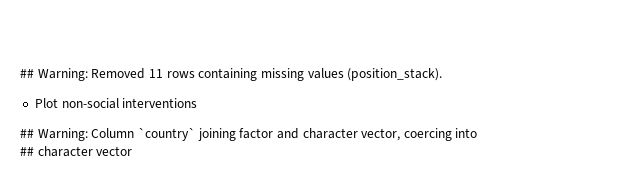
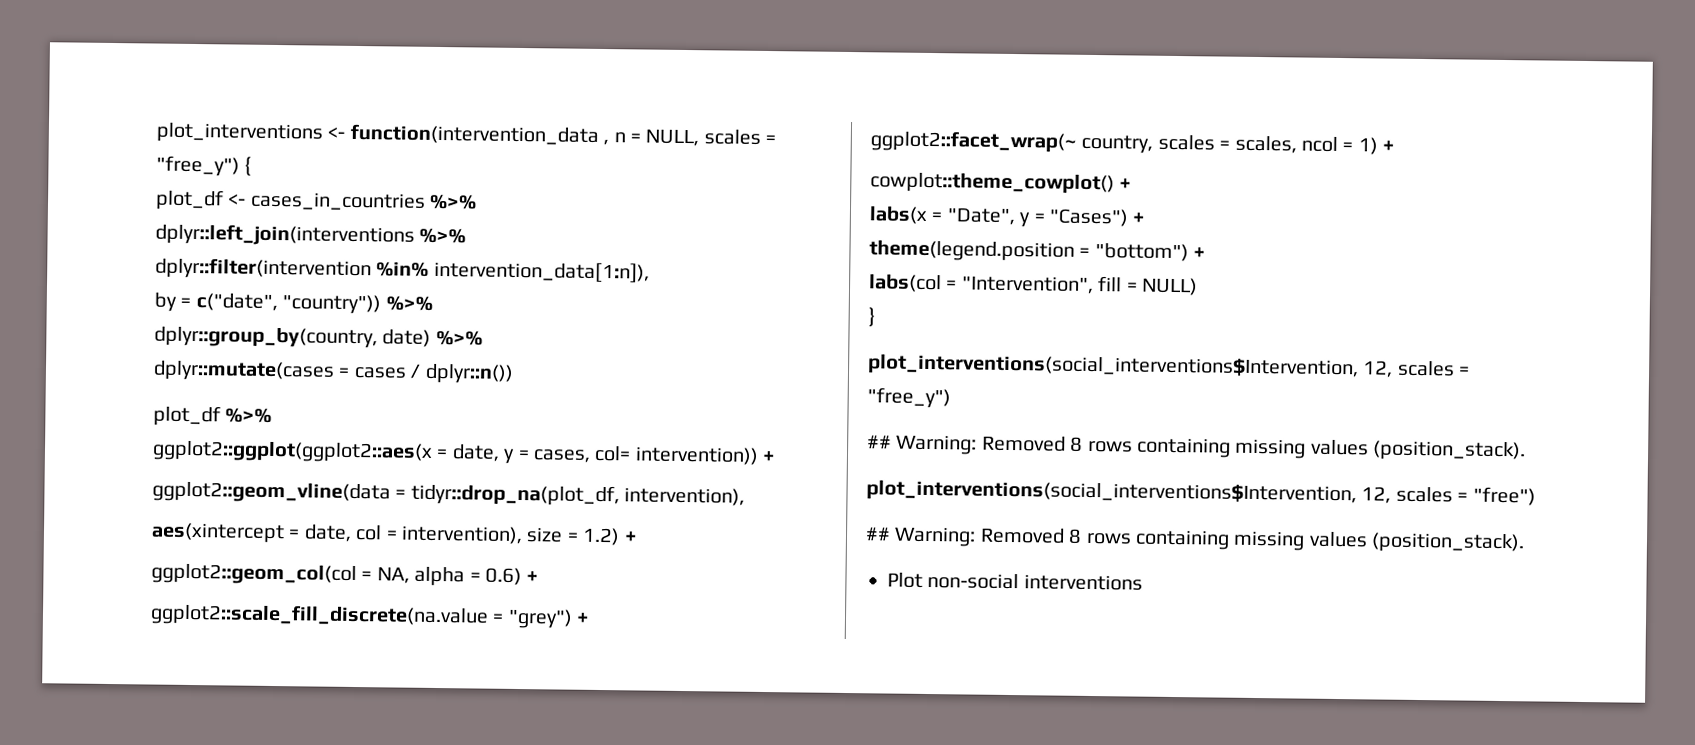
- ## Warning: Removed 11 rows containing missing values (position_stack).
+ plot_interventions <- function(intervention_data , n = NULL, scales = "free_y") {
+ plot_df <- cases_in_countries %>%
+ dplyr::left_join(interventions %>%
+ dplyr::filter(intervention %in% intervention_data[1:n]),
+ by = c("date", "country")) %>%
+ dplyr::group_by(country, date) %>%
+ dplyr::mutate(cases = cases / dplyr::n())
+ plot_df %>%
+ ggplot2::ggplot(ggplot2::aes(x = date, y = cases, col= intervention)) +
+ ggplot2::geom_vline(data = tidyr::drop_na(plot_df, intervention),
+ aes(xintercept = date, col = intervention), size = 1.2) +
+ ggplot2::geom_col(col = NA, alpha = 0.6) +
+ ggplot2::scale_fill_discrete(na.value = "grey") +
+ ggplot2::facet_wrap(~ country, scales = scales, ncol = 1) +
+ cowplot::theme_cowplot() +
+ labs(x = "Date", y = "Cases") +
+ theme(legend.position = "bottom") +
+ labs(col = "Intervention", fill = NULL)
+ }
+ plot_interventions(social_interventions$Intervention, 12, scales = "free_y")
+ ## Warning: Removed 8 rows containing missing values (position_stack).
+ plot_interventions(social_interventions$Intervention, 12, scales = "free")
+ ## Warning: Removed 8 rows containing missing values (position_stack).
- ## Warning: Column `country` joining factor and character vector, coercing into
- ## character vector

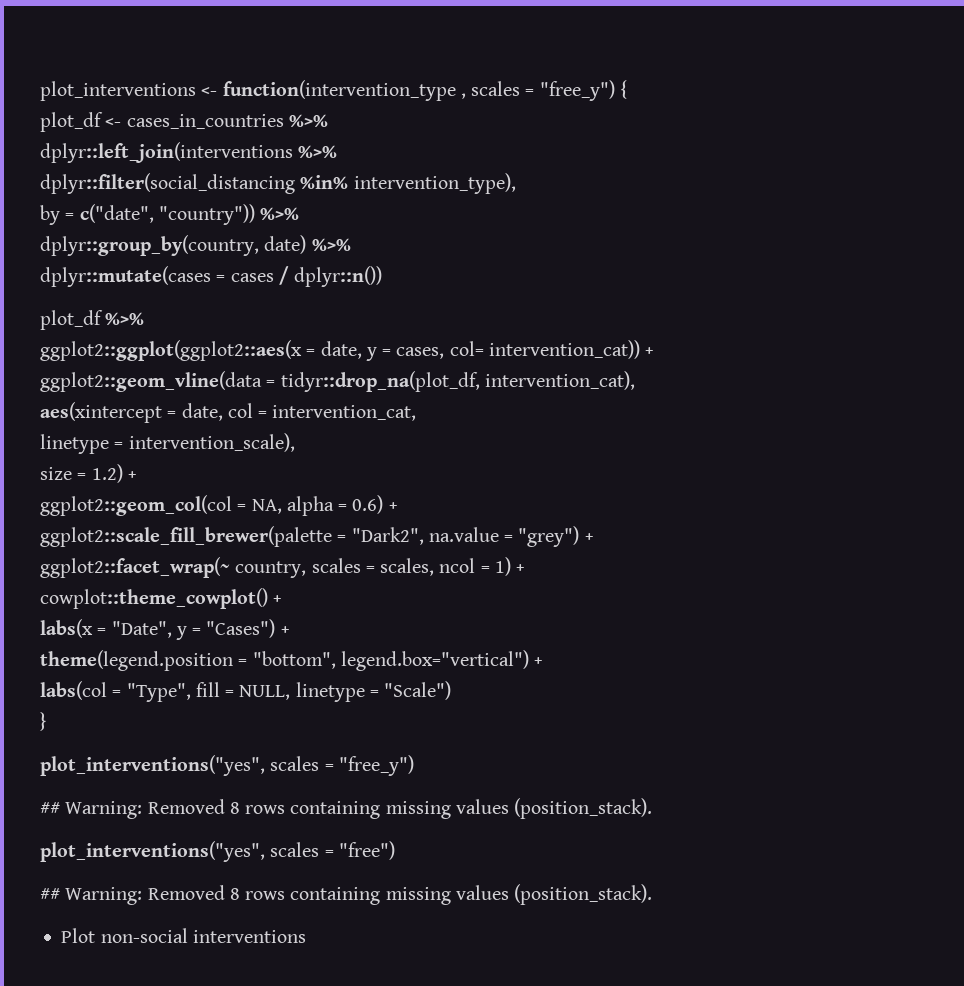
- plot_interventions <- function(intervention_data , n = NULL, scales = "free_y") {
+ plot_interventions <- function(intervention_type , scales = "free_y") {
- dplyr::filter(intervention %in% intervention_data[1:n]),
+ dplyr::filter(social_distancing %in% intervention_type),
- ggplot2::ggplot(ggplot2::aes(x = date, y = cases, col= intervention)) +
+ ggplot2::ggplot(ggplot2::aes(x = date, y = cases, col= intervention_cat)) +
- ggplot2::geom_vline(data = tidyr::drop_na(plot_df, intervention),
+ ggplot2::geom_vline(data = tidyr::drop_na(plot_df, intervention_cat),
- aes(xintercept = date, col = intervention), size = 1.2) +
+ aes(xintercept = date, col = intervention_cat,
+ linetype = intervention_scale),
+ size = 1.2) +
- ggplot2::scale_fill_discrete(na.value = "grey") +
+ ggplot2::scale_fill_brewer(palette = "Dark2", na.value = "grey") +
- theme(legend.position = "bottom") +
+ theme(legend.position = "bottom", legend.box="vertical") +
- labs(col = "Intervention", fill = NULL)
+ labs(col = "Type", fill = NULL, linetype = "Scale")
- plot_interventions(social_interventions$Intervention, 12, scales = "free_y")
+ plot_interventions("yes", scales = "free_y")
- plot_interventions(social_interventions$Intervention, 12, scales = "free")
+ plot_interventions("yes", scales = "free")

